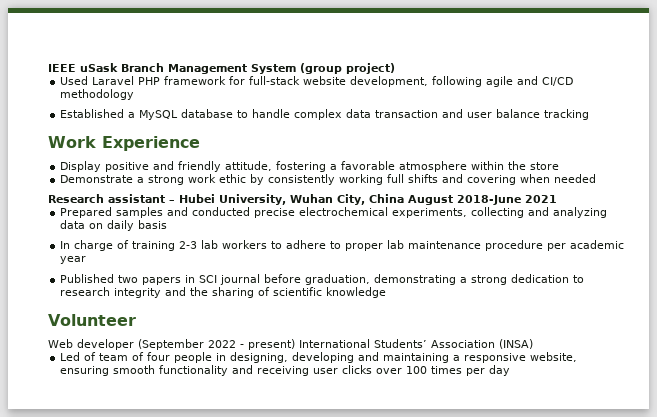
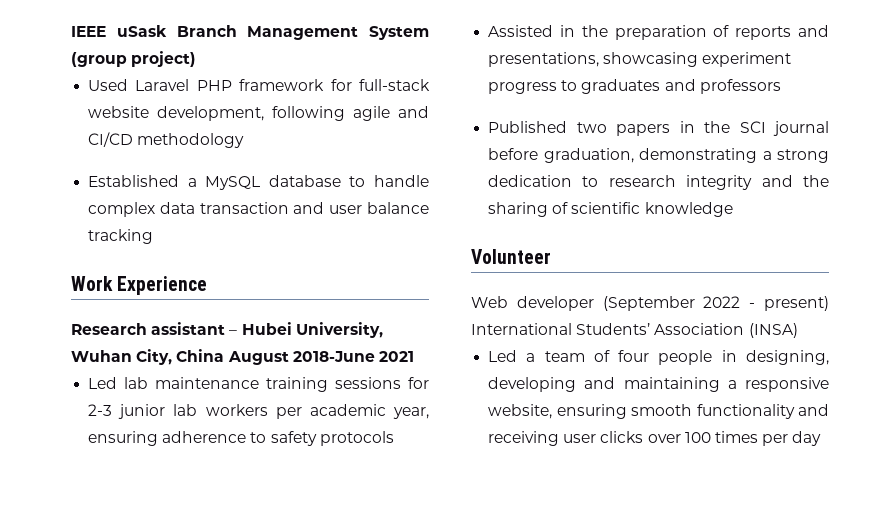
- Display positive and friendly attitude, fostering a favorable atmosphere within the store
- Demonstrate a strong work ethic by consistently working full shifts and covering when needed
- Prepared samples and conducted precise electrochemical experiments, collecting and analyzing data on daily basis
- In charge of training 2-3 lab workers to adhere to proper lab maintenance procedure per academic year
+ Led lab maintenance training sessions for 2-3 junior lab workers per academic year, ensuring adherence to safety protocols
+ Assisted in the preparation of reports and presentations, showcasing experiment progress to graduates and professors
- Published two papers in SCI journal before graduation, demonstrating a strong dedication to research integrity and the sharing of scientific knowledge
+ Published two papers in the SCI journal before graduation, demonstrating a strong dedication to research integrity and the sharing of scientific knowledge
- Led of team of four people in designing, developing and maintaining a responsive website, ensuring smooth functionality and receiving user clicks over 100 times per day
+ Led a team of four people in designing, developing and maintaining a responsive website, ensuring smooth functionality and receiving user clicks over 100 times per day

